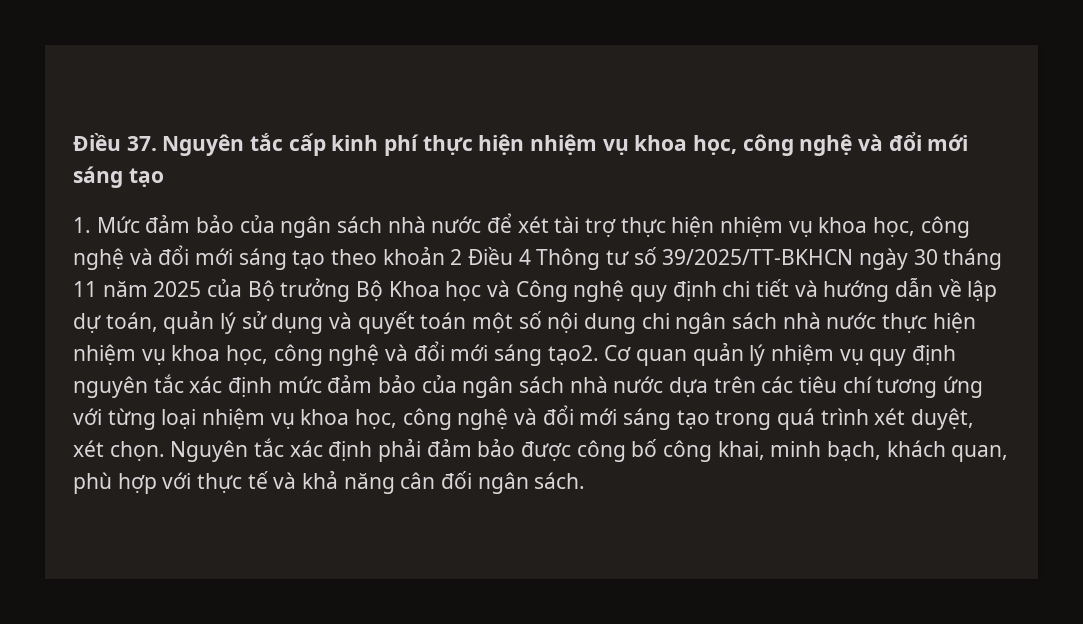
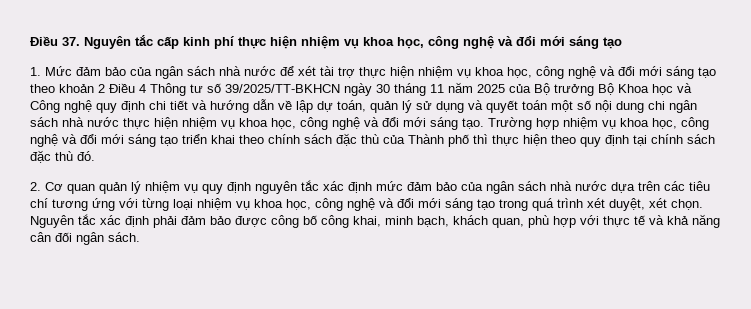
- 1. Mức đảm bảo của ngân sách nhà nước để xét tài trợ thực hiện nhiệm vụ khoa học, công nghệ và đổi mới sáng tạo theo khoản 2 Điều 4 Thông tư số 39/2025/TT-BKHCN ngày 30 tháng 11 năm 2025 của Bộ trưởng Bộ Khoa học và Công nghệ quy định chi tiết và hướng dẫn về lập dự toán, quản lý sử dụng và quyết toán một số nội dung chi ngân sách nhà nước thực hiện nhiệm vụ khoa học, công nghệ và đổi mới sáng tạo2. Cơ quan quản lý nhiệm vụ quy định nguyên tắc xác định mức đảm bảo của ngân sách nhà nước dựa trên các tiêu chí tương ứng với từng loại nhiệm vụ khoa học, công nghệ và đổi mới sáng tạo trong quá trình xét duyệt, xét chọn.
+ 1. Mức đảm bảo của ngân sách nhà nước để xét tài trợ thực hiện nhiệm vụ khoa học, công nghệ và đổi mới sáng tạo theo khoản 2 Điều 4 Thông tư số 39/2025/TT-BKHCN ngày 30 tháng 11 năm 2025 của Bộ trưởng Bộ Khoa học và Công nghệ quy định chi tiết và hướng dẫn về lập dự toán, quản lý sử dụng và quyết toán một số nội dung chi ngân sách nhà nước thực hiện nhiệm vụ khoa học, công nghệ và đổi mới sáng tạo. Trường hợp nhiệm vụ khoa học, công nghệ và đổi mới sáng tạo triển khai theo chính sách đặc thù của Thành phố thì thực hiện theo quy định tại chính sách đặc thù đó.
+ 2. Cơ quan quản lý nhiệm vụ quy định nguyên tắc xác định mức đảm bảo của ngân sách nhà nước dựa trên các tiêu chí tương ứng với từng loại nhiệm vụ khoa học, công nghệ và đổi mới sáng tạo trong quá trình xét duyệt, xét chọn.

